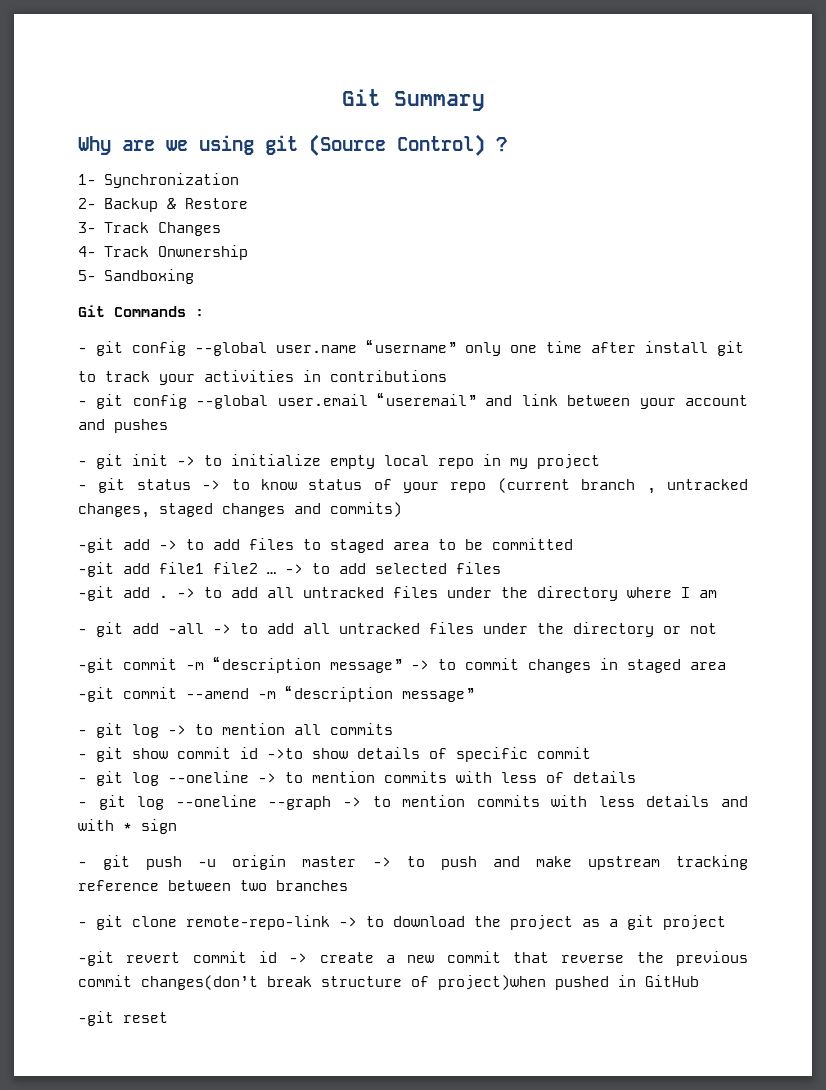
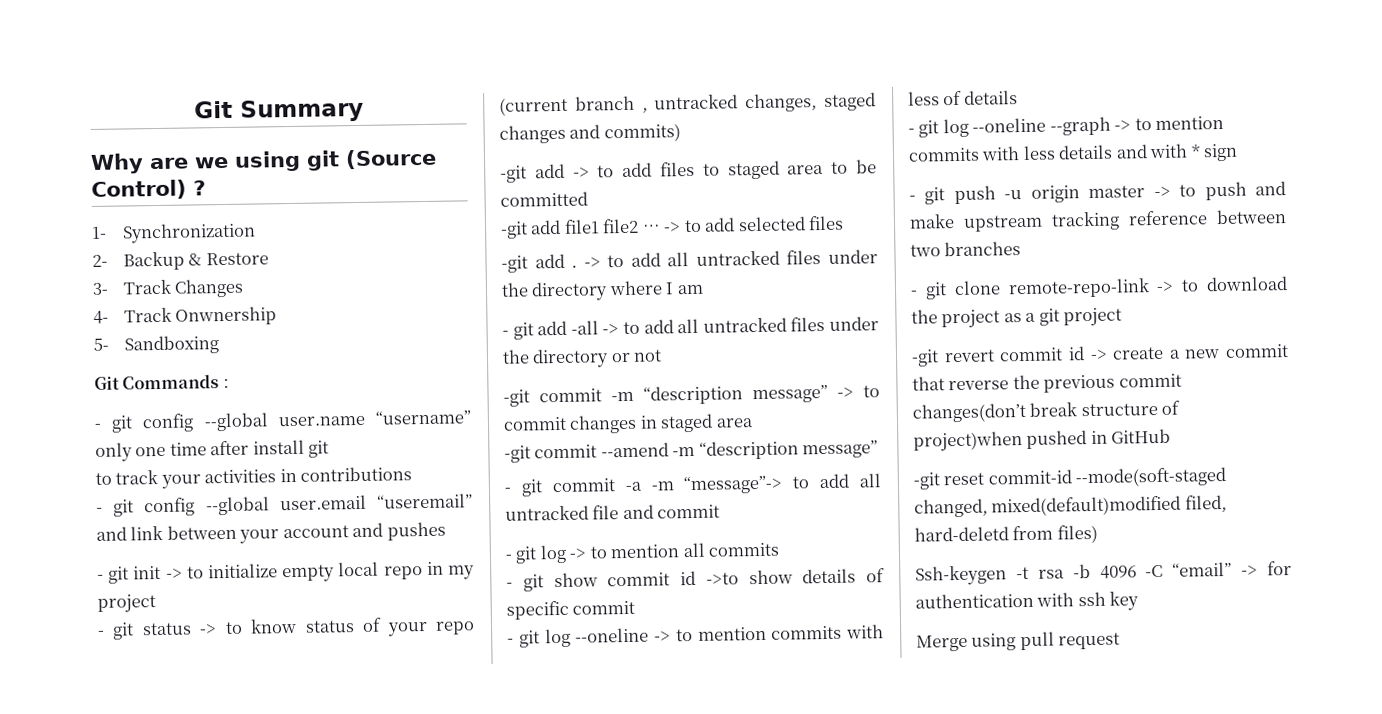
+ - git commit -a -m “message”-> to add all untracked file and commit
- -git reset
+ -git reset commit-id --mode(soft-staged changed, mixed(default)modified filed, hard-deletd from files)
+ Ssh-keygen -t rsa -b 4096 -C “email” -> for authentication with ssh key
+ Merge using pull request

